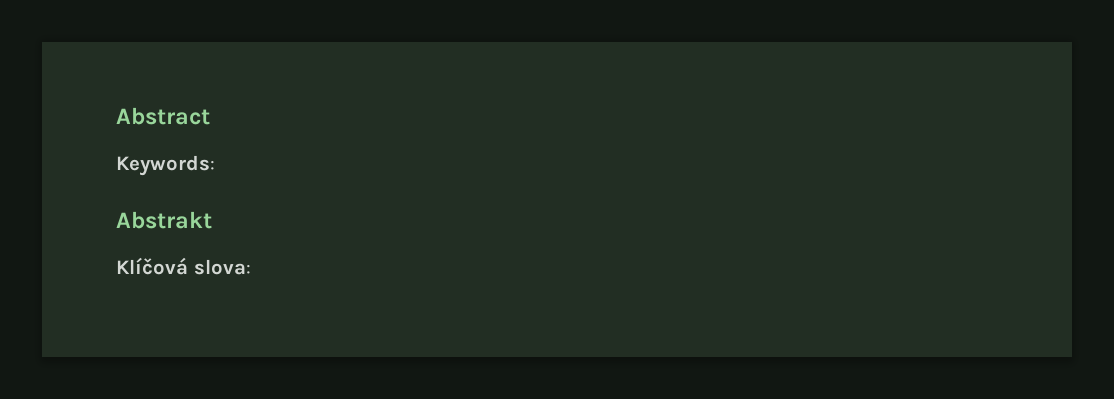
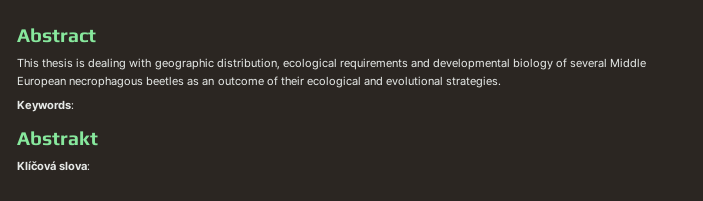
+ This thesis is dealing with geographic distribution, ecological requirements and developmental biology of several Middle European necrophagous beetles as an outcome of their ecological and evolutional strategies.

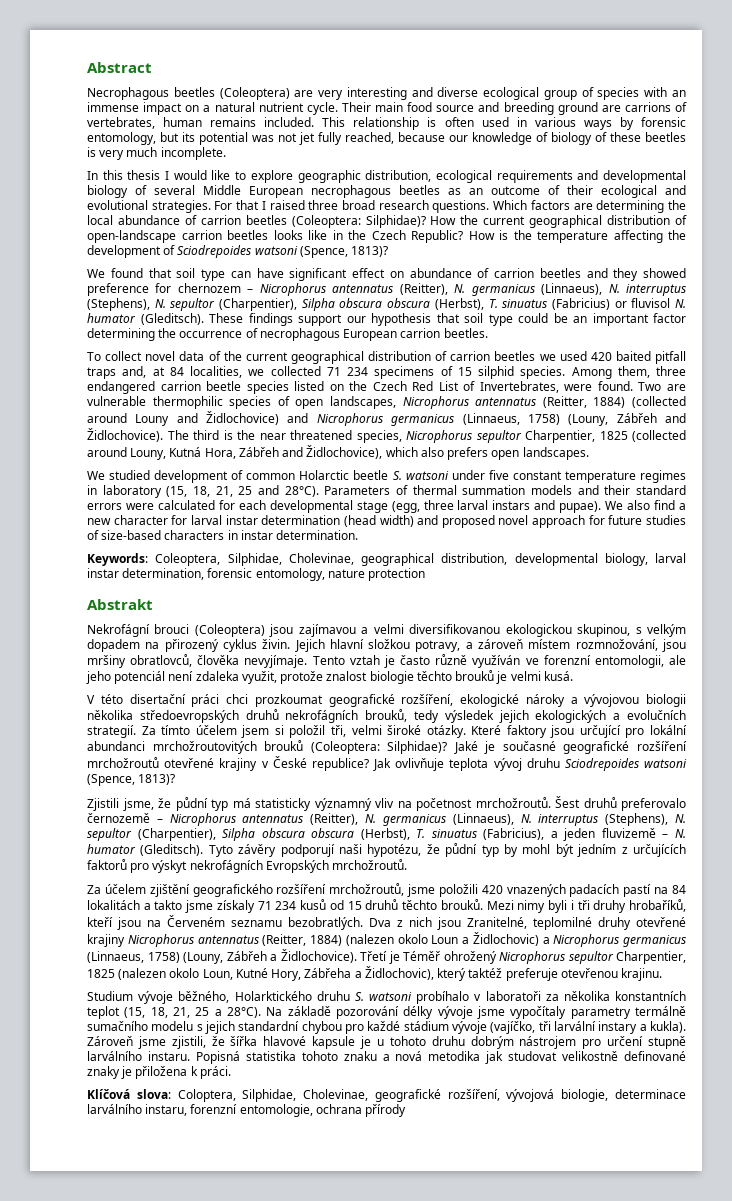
- This thesis is dealing with geographic distribution, ecological requirements and developmental biology of several Middle European necrophagous beetles as an outcome of their ecological and evolutional strategies.
- Keywords:
+ Necrophagous beetles (Coleoptera) are very interesting and diverse ecological group of species with an immense impact on a natural nutrient cycle. Their main food source and breeding ground are carrions of vertebrates, human remains included. This relationship is often used in various ways by forensic entomology, but its potential was not jet fully reached, because our knowledge of biology of these beetles is very much incomplete.
+ In this thesis I would like to explore geographic distribution, ecological requirements and developmental biology of several Middle European necrophagous beetles as an outcome of their ecological and evolutional strategies. For that I raised three broad research questions. Which factors are determining the local abundance of carrion beetles (Coleoptera: Silphidae)? How the current geographical distribution of open-landscape carrion beetles looks like in the Czech Republic? How is the temperature affecting the development of Sciodrepoides watsoni (Spence, 1813)?
+ We found that soil type can have significant effect on abundance of carrion beetles and they showed preference for chernozem – Nicrophorus antennatus (Reitter), N. germanicus (Linnaeus), N. interruptus (Stephens), N. sepultor (Charpentier), Silpha obscura obscura (Herbst), T. sinuatus (Fabricius) or fluvisol N. humator (Gleditsch). These findings support our hypothesis that soil type could be an important factor determining the occurrence of necrophagous European carrion beetles.
+ To collect novel data of the current geographical distribution of carrion beetles we used 420 baited pitfall traps and, at 84 localities, we collected 71 234 specimens of 15 silphid species. Among them, three endangered carrion beetle species listed on the Czech Red List of Invertebrates, were found. Two are vulnerable thermophilic species of open landscapes, Nicrophorus antennatus (Reitter, 1884) (collected around Louny and Židlochovice) and Nicrophorus germanicus (Linnaeus, 1758) (Louny, Zábřeh and Židlochovice). The third is the near threatened species, Nicrophorus sepultor Charpentier, 1825 (collected around Louny, Kutná Hora, Zábřeh and Židlochovice), which also prefers open landscapes.
+ We studied development of common Holarctic beetle S. watsoni under five constant temperature regimes in laboratory (15, 18, 21, 25 and 28°C). Parameters of thermal summation models and their standard errors were calculated for each developmental stage (egg, three larval instars and pupae). We also find a new character for larval instar determination (head width) and proposed novel approach for future studies of size-based characters in instar determination.
+ Keywords: Coleoptera, Silphidae, Cholevinae, geographical distribution, developmental biology, larval instar determination, forensic entomology, nature protection
  Abstrakt
- Klíčová slova:
+ Nekrofágní brouci (Coleoptera) jsou zajímavou a velmi diversifikovanou ekologickou skupinou, s velkým dopadem na přirozený cyklus živin. Jejich hlavní složkou potravy, a zároveň místem rozmnožování, jsou mršiny obratlovců, člověka nevyjímaje. Tento vztah je často různě využíván ve forenzní entomologii, ale jeho potenciál není zdaleka využit, protože znalost biologie těchto brouků je velmi kusá.
+ V této disertační práci chci prozkoumat geografické rozšíření, ekologické nároky a vývojovou biologii několika středoevropských druhů nekrofágních brouků, tedy výsledek jejich ekologických a evolučních strategií. Za tímto účelem jsem si položil tři, velmi široké otázky. Které faktory jsou určující pro lokální abundanci mrchožroutovitých brouků (Coleoptera: Silphidae)? Jaké je současné geografické rozšíření mrchožroutů otevřené krajiny v České republice? Jak ovlivňuje teplota vývoj druhu Sciodrepoides watsoni (Spence, 1813)?
+ Zjistili jsme, že půdní typ má statisticky významný vliv na početnost mrchožroutů. Šest druhů preferovalo černozemě – Nicrophorus antennatus (Reitter), N. germanicus (Linnaeus), N. interruptus (Stephens), N. sepultor (Charpentier), Silpha obscura obscura (Herbst), T. sinuatus (Fabricius), a jeden fluvizemě – N. humator (Gleditsch). Tyto závěry podporují naši hypotézu, že půdní typ by mohl být jedním z určujících faktorů pro výskyt nekrofágních Evropských mrchožroutů.
+ Za účelem zjištění geografického rozšíření mrchožroutů, jsme položili 420 vnazených padacích pastí na 84 lokalitách a takto jsme získaly 71 234 kusů od 15 druhů těchto brouků. Mezi nimy byli i tři druhy hrobaříků, kteří jsou na Červeném seznamu bezobratlých. Dva z nich jsou Zranitelné, teplomilné druhy otevřené krajiny Nicrophorus antennatus (Reitter, 1884) (nalezen okolo Loun a Židlochovic) a Nicrophorus germanicus (Linnaeus, 1758) (Louny, Zábřeh a Židlochovice). Třetí je Téměř ohrožený Nicrophorus sepultor Charpentier, 1825 (nalezen okolo Loun, Kutné Hory, Zábřeha a Židlochovic), který taktéž preferuje otevřenou krajinu.
+ Studium vývoje běžného, Holarktického druhu S. watsoni probíhalo v laboratoři za několika konstantních teplot (15, 18, 21, 25 a 28°C). Na základě pozorování délky vývoje jsme vypočítaly parametry termálně sumačního modelu s jejich standardní chybou pro každé stádium vývoje (vajíčko, tři larvální instary a kukla). Zároveň jsme zjistili, že šířka hlavové kapsule je u tohoto druhu dobrým nástrojem pro určení stupně larválního instaru. Popisná statistika tohoto znaku a nová metodika jak studovat velikostně definované znaky je přiložena k práci.
+ Klíčová slova: Coloptera, Silphidae, Cholevinae, geografické rozšíření, vývojová biologie, determinace larválního instaru, forenzní entomologie, ochrana přírody

